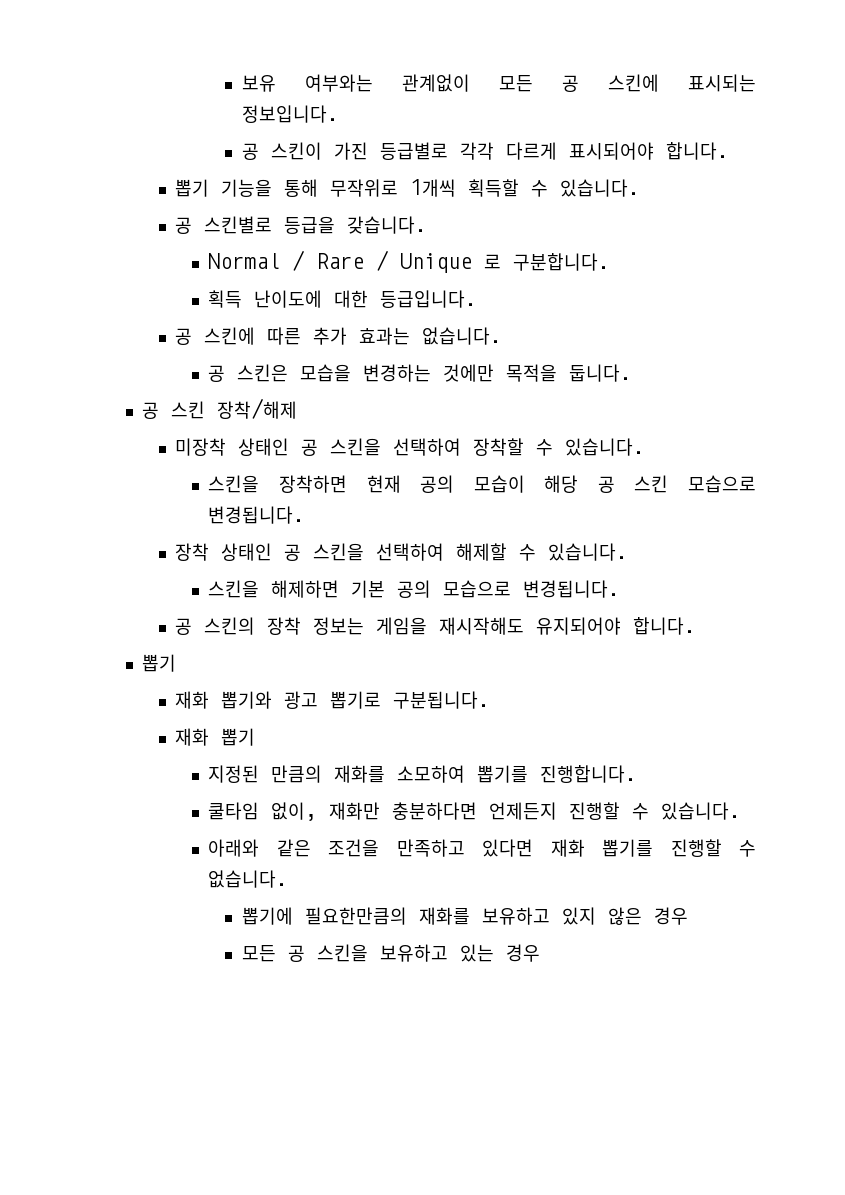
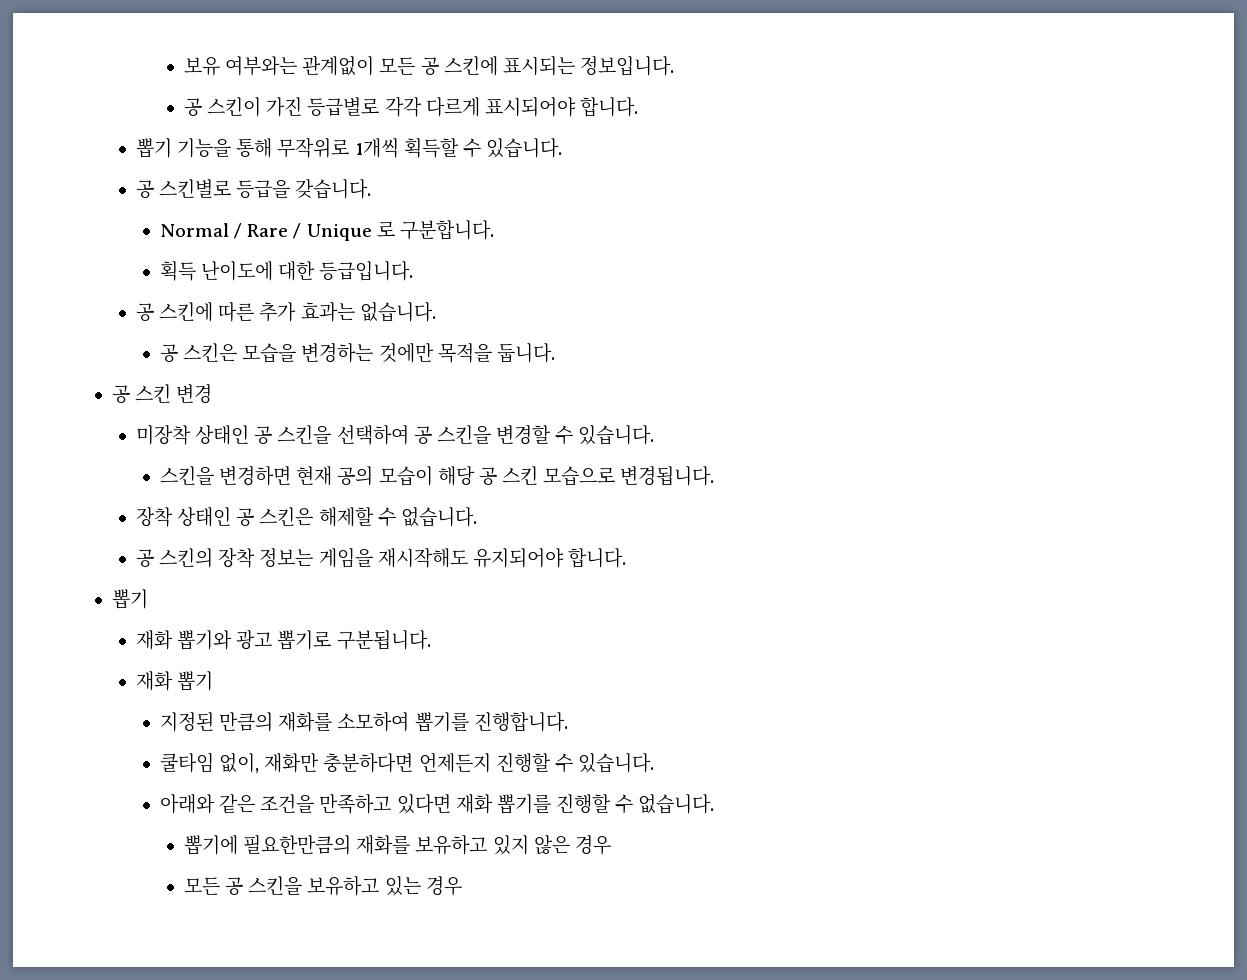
- 공 스킨 장착/해제
+ 공 스킨 변경
- 미장착 상태인 공 스킨을 선택하여 장착할 수 있습니다.
- 스킨을 장착하면 현재 공의 모습이 해당 공 스킨 모습으로 변경됩니다.
+ 미장착 상태인 공 스킨을 선택하여 공 스킨을 변경할 수 있습니다.
+ 스킨을 변경하면 현재 공의 모습이 해당 공 스킨 모습으로 변경됩니다.
- 장착 상태인 공 스킨을 선택하여 해제할 수 있습니다.
- 스킨을 해제하면 기본 공의 모습으로 변경됩니다.
+ 장착 상태인 공 스킨은 해제할 수 없습니다.

